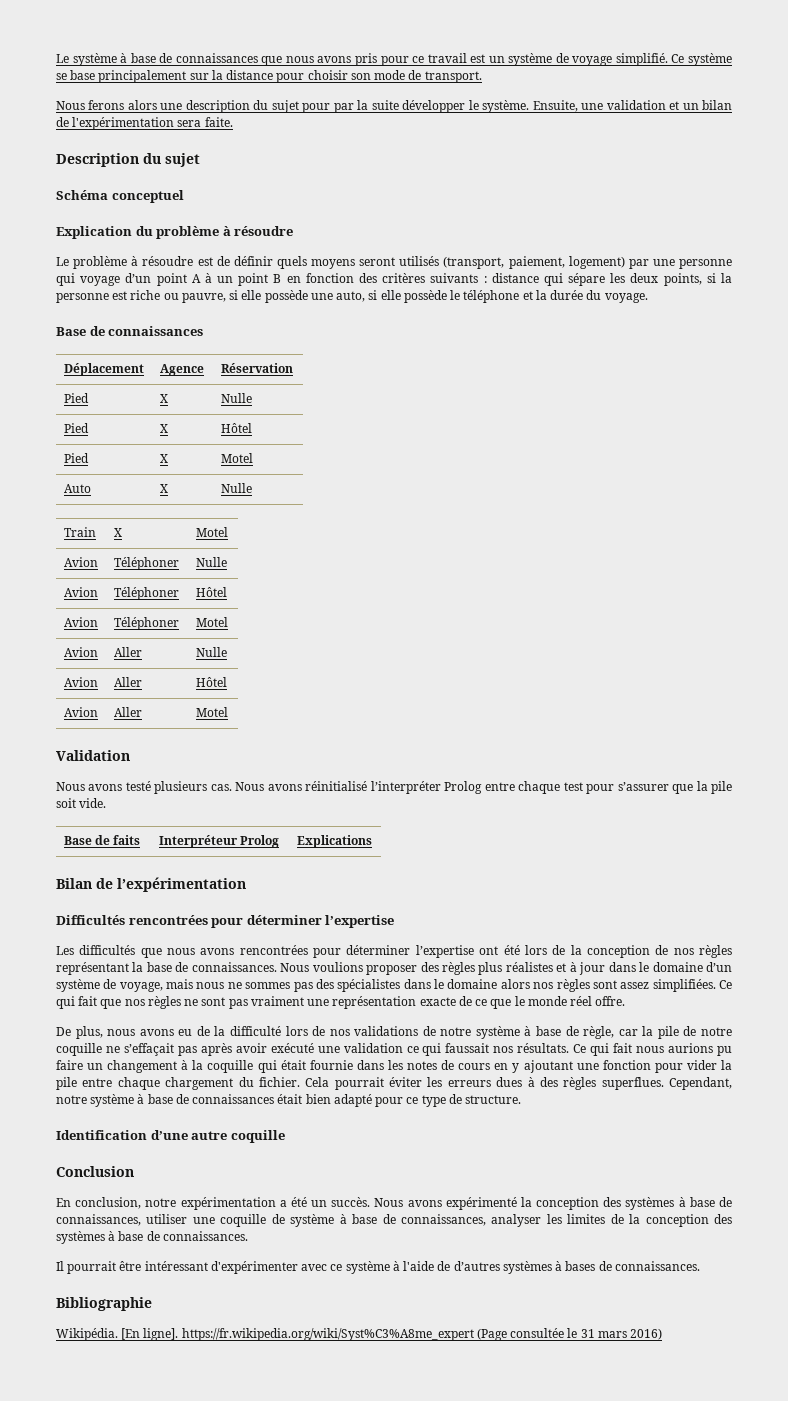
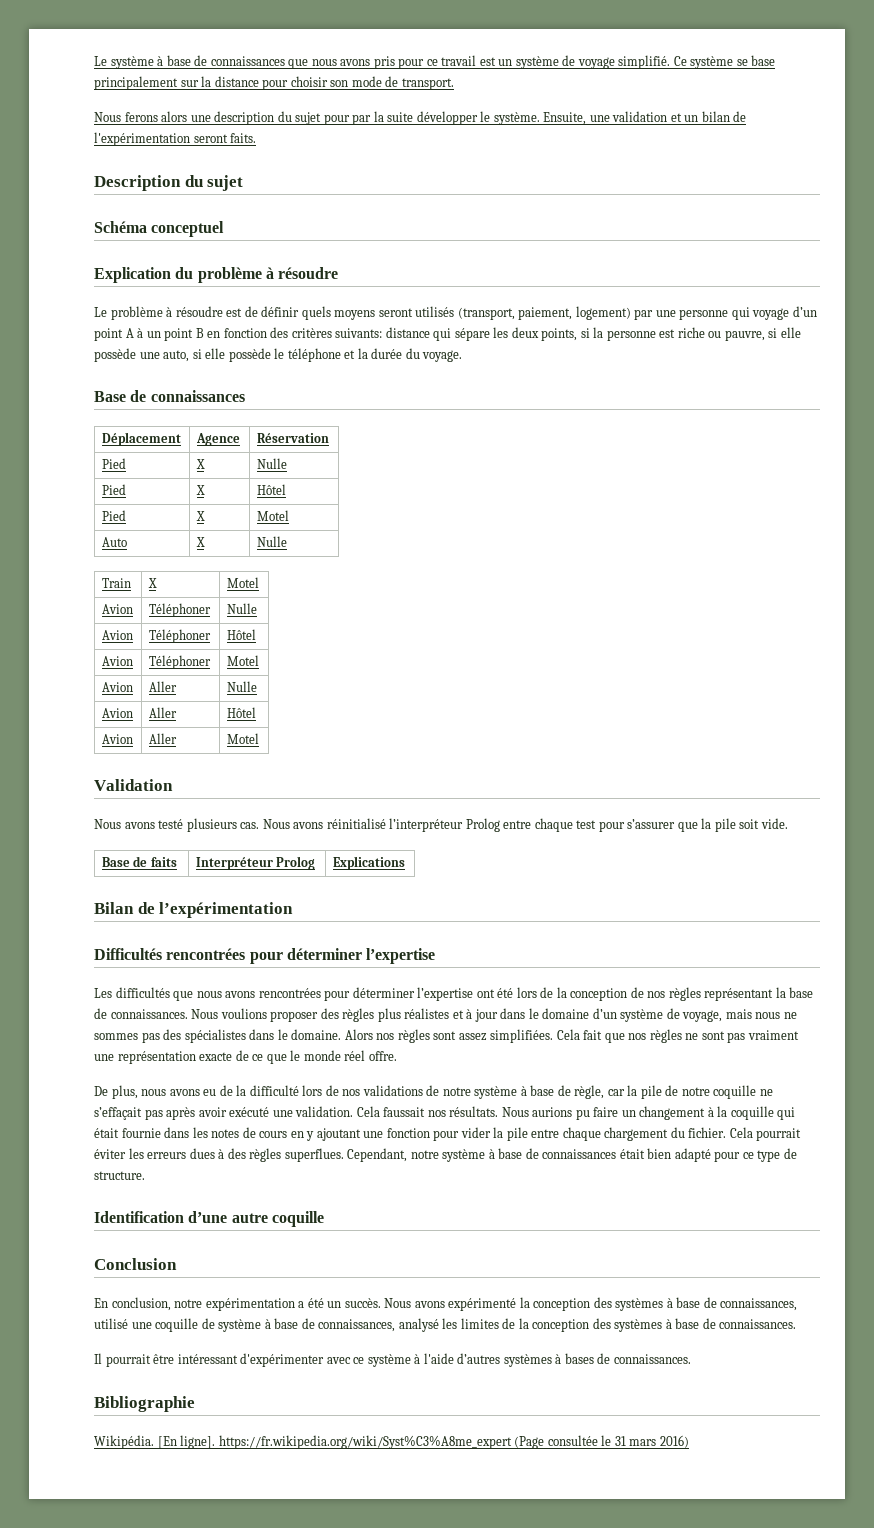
- Ensuite, une validation et un bilan de l'expérimentation sera faite.
+ Ensuite, une validation et un bilan de l'expérimentation seront faits.
- Le problème à résoudre est de définir quels moyens seront utilisés (transport, paiement, logement) par une personne qui voyage d’un point A à un point B en fonction des critères suivants : distance qui sépare les deux points, si la personne est riche ou pauvre, si elle possède une auto, si elle possède le téléphone et la durée du voyage.
+ Le problème à résoudre est de définir quels moyens seront utilisés (transport, paiement, logement) par une personne qui voyage d’un point A à un point B en fonction des critères suivants: distance qui sépare les deux points, si la personne est riche ou pauvre, si elle possède une auto, si elle possède le téléphone et la durée du voyage.
- Nous avons réinitialisé l’interpréter Prolog entre chaque test pour s’assurer que la pile soit vide.
+ Nous avons réinitialisé l’interpréteur Prolog entre chaque test pour s’assurer que la pile soit vide.
- Nous voulions proposer des règles plus réalistes et à jour dans le domaine d’un système de voyage, mais nous ne sommes pas des spécialistes dans le domaine alors nos règles sont assez simplifiées.
+ Nous voulions proposer des règles plus réalistes et à jour dans le domaine d’un système de voyage, mais nous ne sommes pas des spécialistes dans le domaine. Alors nos règles sont assez simplifiées.
- Ce qui fait que nos règles ne sont pas vraiment une représentation exacte de ce que le monde réel offre.
+ Cela fait que nos règles ne sont pas vraiment une représentation exacte de ce que le monde réel offre.
- De plus, nous avons eu de la difficulté lors de nos validations de notre système à base de règle, car la pile de notre coquille ne s’effaçait pas après avoir exécuté une validation ce qui faussait nos résultats. Ce qui fait nous aurions pu faire un changement à la coquille qui était fournie dans les notes de cours en y ajoutant une fonction pour vider la pile entre chaque chargement du fichier.
+ De plus, nous avons eu de la difficulté lors de nos validations de notre système à base de règle, car la pile de notre coquille ne s’effaçait pas après avoir exécuté une validation. Cela faussait nos résultats. Nous aurions pu faire un changement à la coquille qui était fournie dans les notes de cours en y ajoutant une fonction pour vider la pile entre chaque chargement du fichier.
- Nous avons expérimenté la conception des systèmes à base de connaissances, utiliser une coquille de système à base de connaissances, analyser les limites de la conception des systèmes à base de connaissances.
+ Nous avons expérimenté la conception des systèmes à base de connaissances, utilisé une coquille de système à base de connaissances, analysé les limites de la conception des systèmes à base de connaissances.
- Il pourrait être intéressant d'expérimenter avec ce système à l'aide de d’autres systèmes à bases de connaissances.
+ Il pourrait être intéressant d'expérimenter avec ce système à l'aide d’autres systèmes à bases de connaissances.

